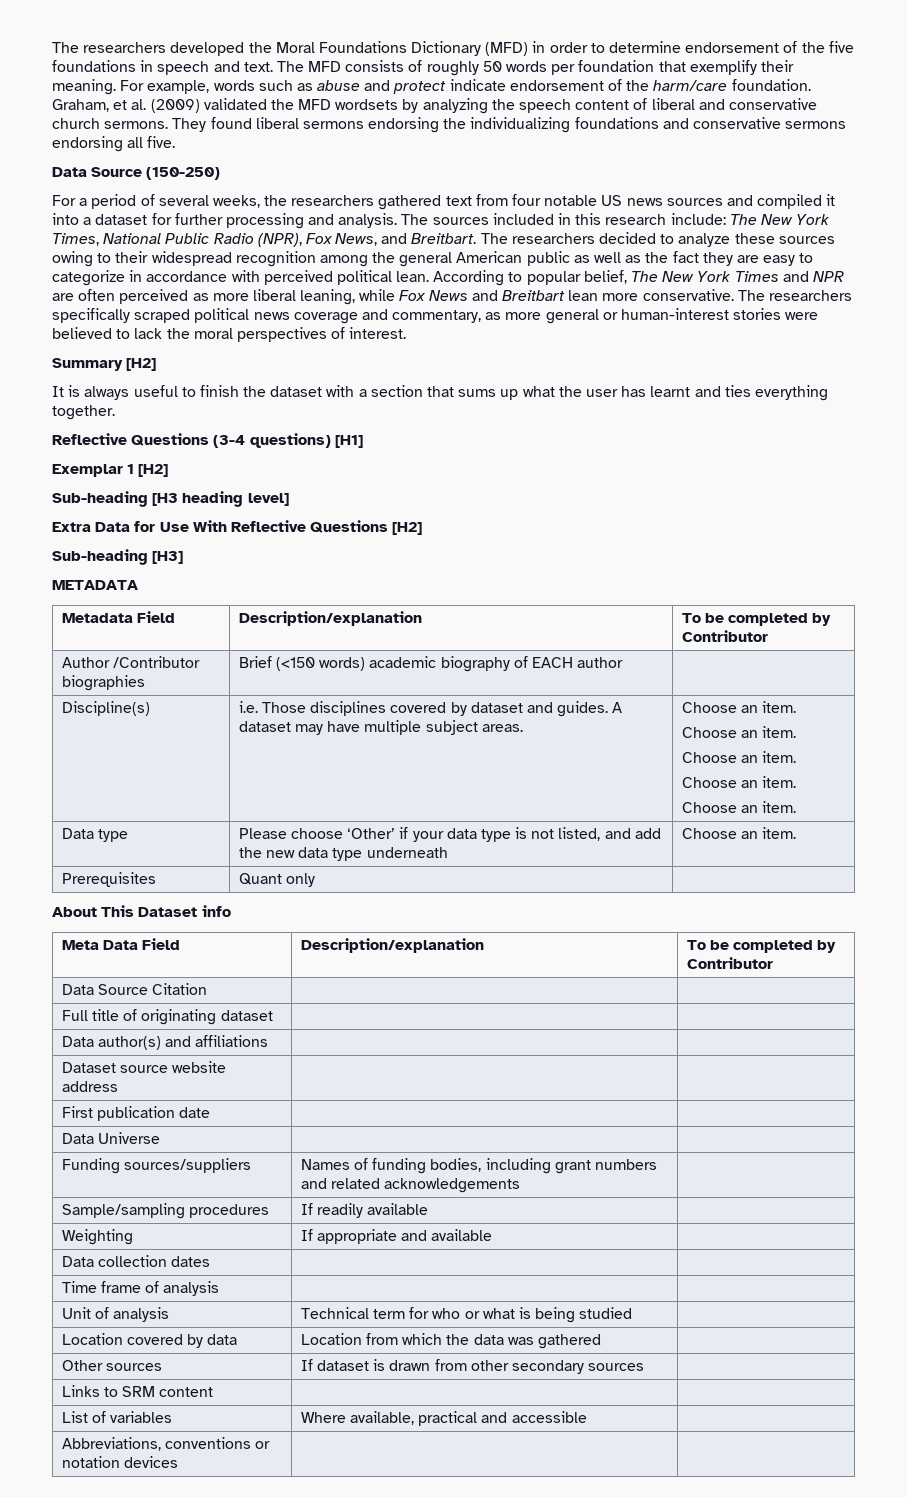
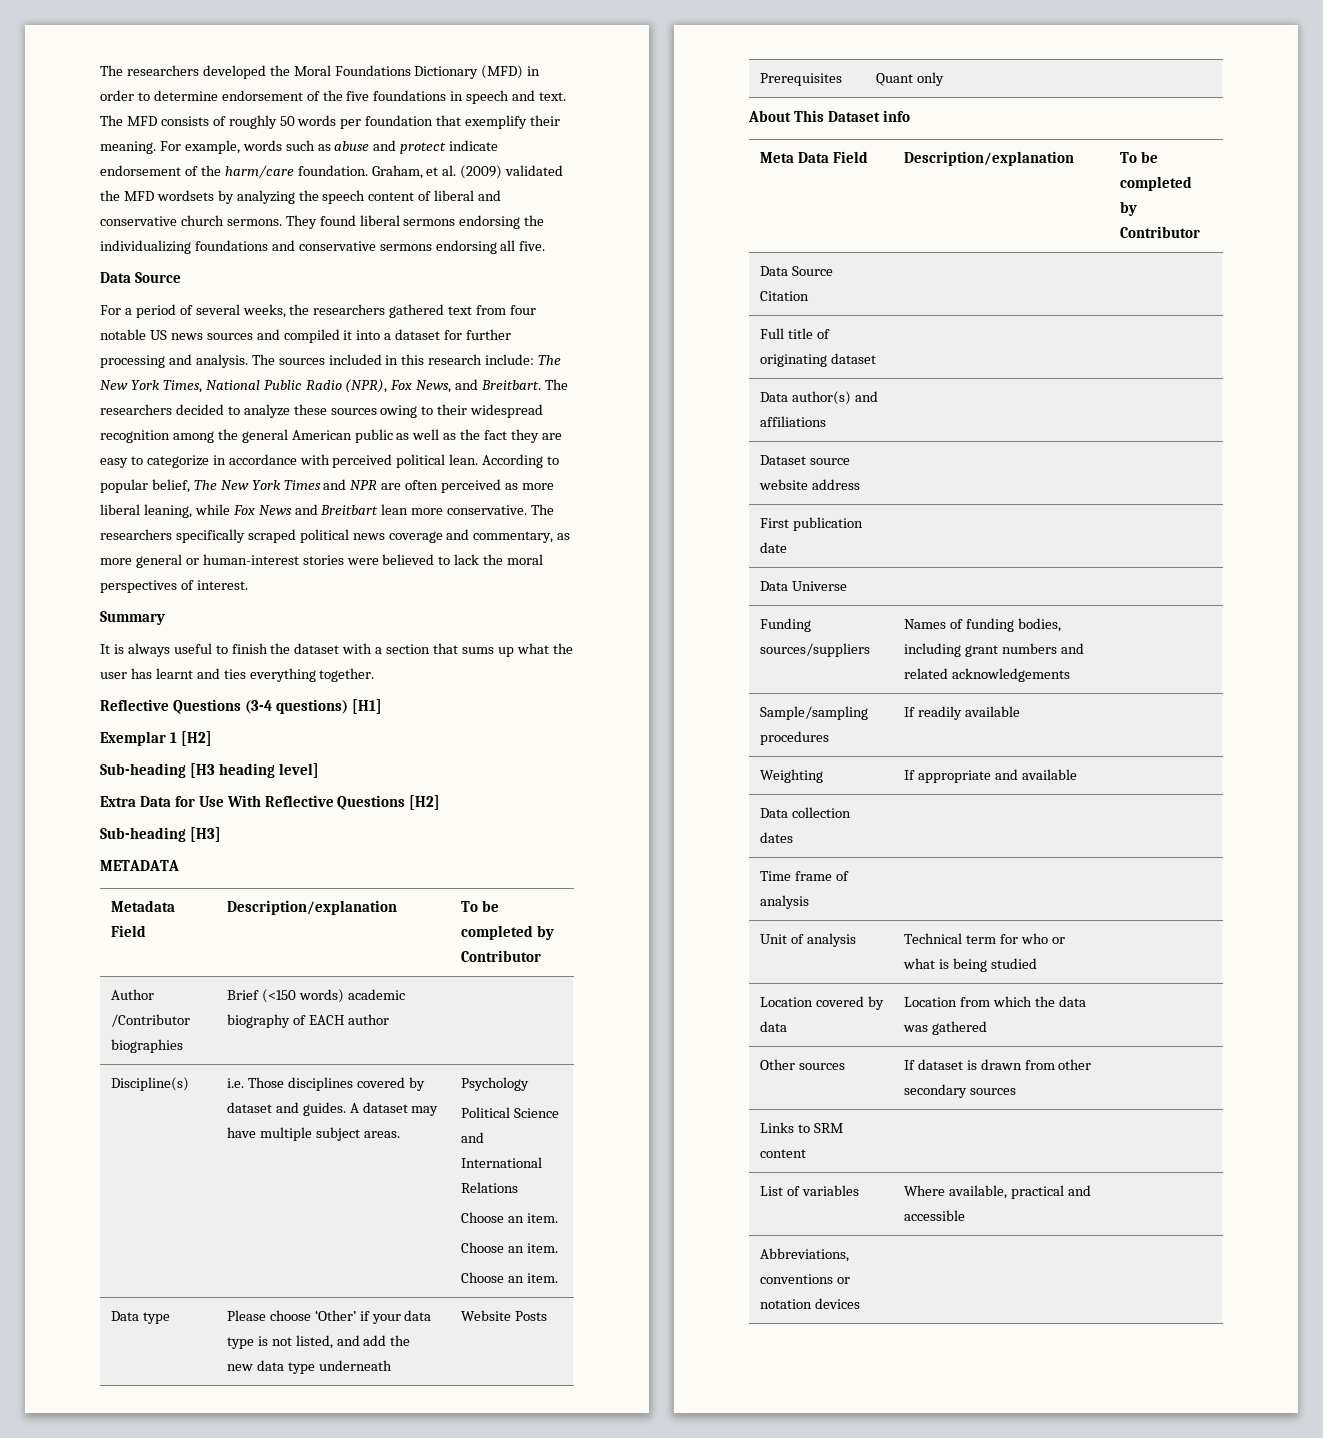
  They found liberal sermons endorsing the individualizing foundations and conservative sermons endorsing all five.
- Data Source (150-250)
+ Data Source
- Summary [H2]
+ Summary
- Discipline(s) | i.e. Those disciplines covered by dataset and guides. A dataset may have multiple subject areas. | Choose an item.
- Choose an item.
+ Discipline(s) | i.e. Those disciplines covered by dataset and guides. A dataset may have multiple subject areas. | Psychology
+ Political Science and International Relations
- Data type | Please choose ‘Other’ if your data type is not listed, and add the new data type underneath | Choose an item.
+ Data type | Please choose ‘Other’ if your data type is not listed, and add the new data type underneath | Website Posts

